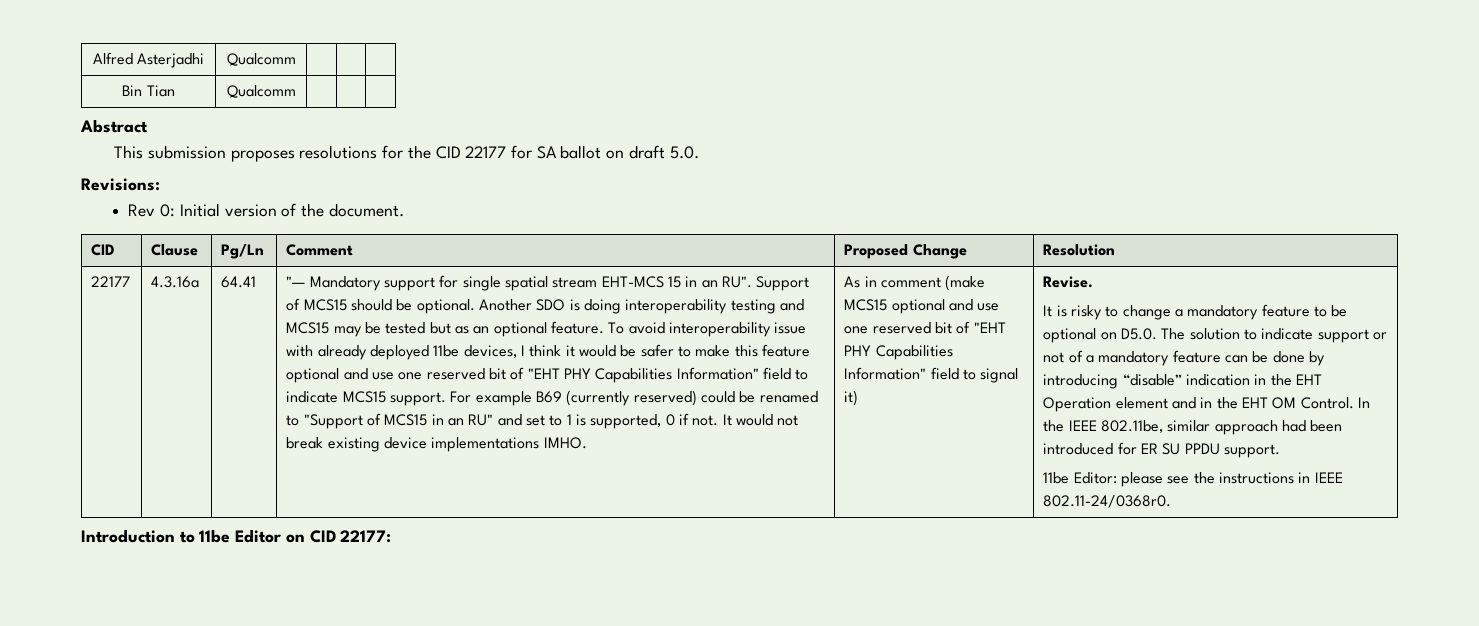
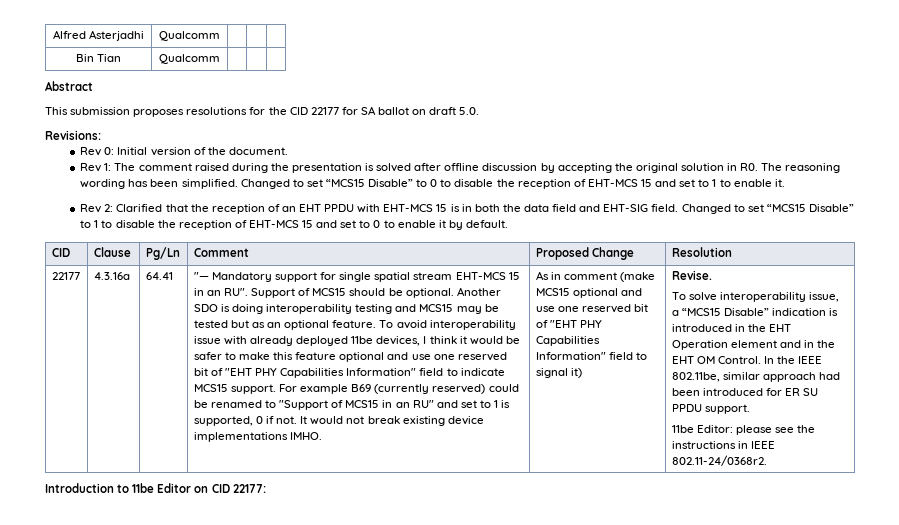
+ Rev 1: The comment raised during the presentation is solved after offline discussion by accepting the original solution in R0. The reasoning wording has been simplified. Changed to set “MCS15 Disable” to 0 to disable the reception of EHT-MCS 15 and set to 1 to enable it.
+ Rev 2: Clarified that the reception of an EHT PPDU with EHT-MCS 15 is in both the data field and EHT-SIG field. Changed to set “MCS15 Disable” to 1 to disable the reception of EHT-MCS 15 and set to 0 to enable it by default.
- It is risky to change a mandatory feature to be optional on D5.0. The solution to indicate support or not of a mandatory feature can be done by introducing “disable” indication in the EHT Operation element and in the EHT OM Control.
+ To solve interoperability issue, a “MCS15 Disable” indication is introduced in the EHT Operation element and in the EHT OM Control.
- 11be Editor: please see the instructions in IEEE 802.11-24/0368r0.
+ 11be Editor: please see the instructions in IEEE 802.11-24/0368r2.

